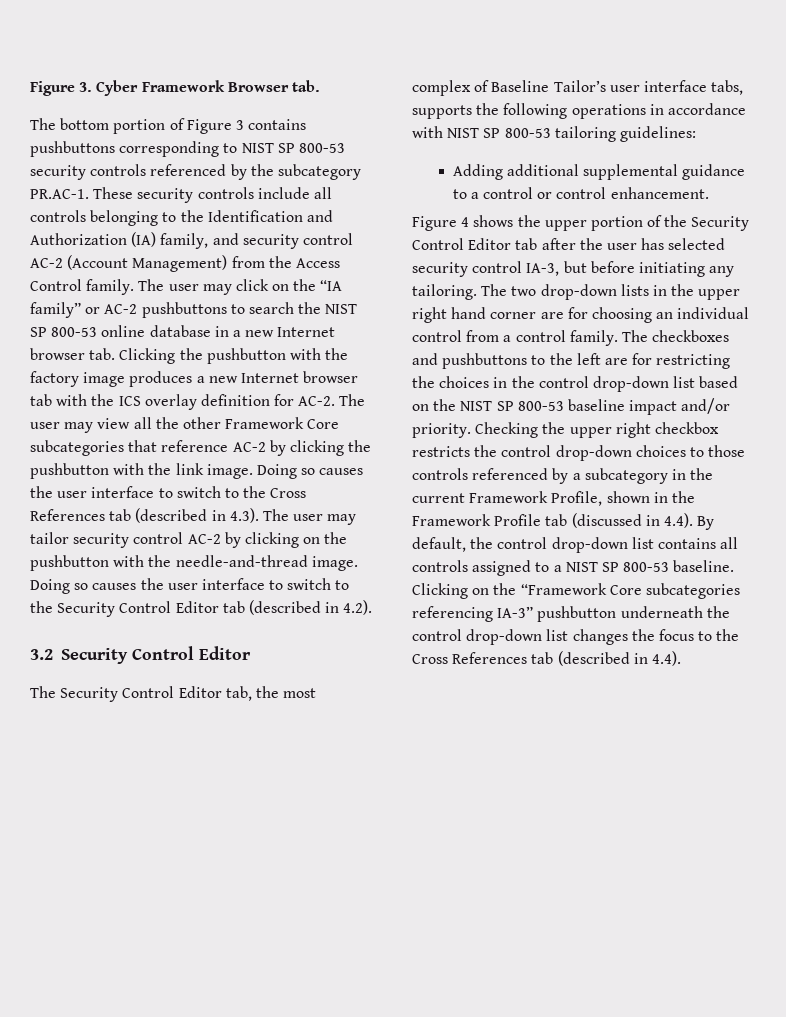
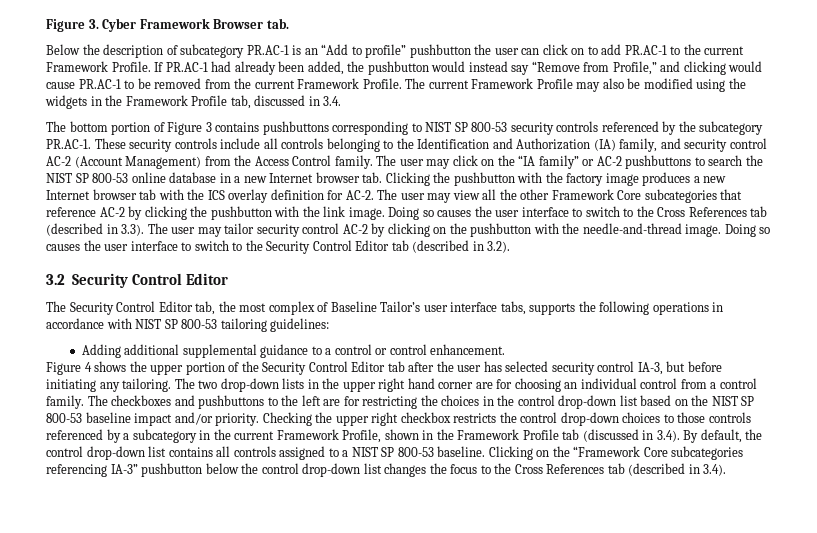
+ Below the description of subcategory PR.AC-1 is an “Add to profile” pushbutton the user can click on to add PR.AC-1 to the current Framework Profile. If PR.AC-1 had already been added, the pushbutton would instead say “Remove from Profile,” and clicking would cause PR.AC-1 to be removed from the current Framework Profile. The current Framework Profile may also be modified using the widgets in the Framework Profile tab, discussed in 3.4.
- Doing so causes the user interface to switch to the Cross References tab (described in 4.3). The user may tailor security control AC-2 by clicking on the pushbutton with the needle-and-thread image.
+ Doing so causes the user interface to switch to the Cross References tab (described in 3.3). The user may tailor security control AC-2 by clicking on the pushbutton with the needle-and-thread image.
- Doing so causes the user interface to switch to the Security Control Editor tab (described in 4.2).
+ Doing so causes the user interface to switch to the Security Control Editor tab (described in 3.2).
- Checking the upper right checkbox restricts the control drop-down choices to those controls referenced by a subcategory in the current Framework Profile, shown in the Framework Profile tab (discussed in 4.4). By default, the control drop-down list contains all controls assigned to a NIST SP 800-53 baseline.
+ Checking the upper right checkbox restricts the control drop-down choices to those controls referenced by a subcategory in the current Framework Profile, shown in the Framework Profile tab (discussed in 3.4). By default, the control drop-down list contains all controls assigned to a NIST SP 800-53 baseline.
- Clicking on the “Framework Core subcategories referencing IA-3” pushbutton underneath the control drop-down list changes the focus to the Cross References tab (described in 4.4).
+ Clicking on the “Framework Core subcategories referencing IA-3” pushbutton below the control drop-down list changes the focus to the Cross References tab (described in 3.4).

